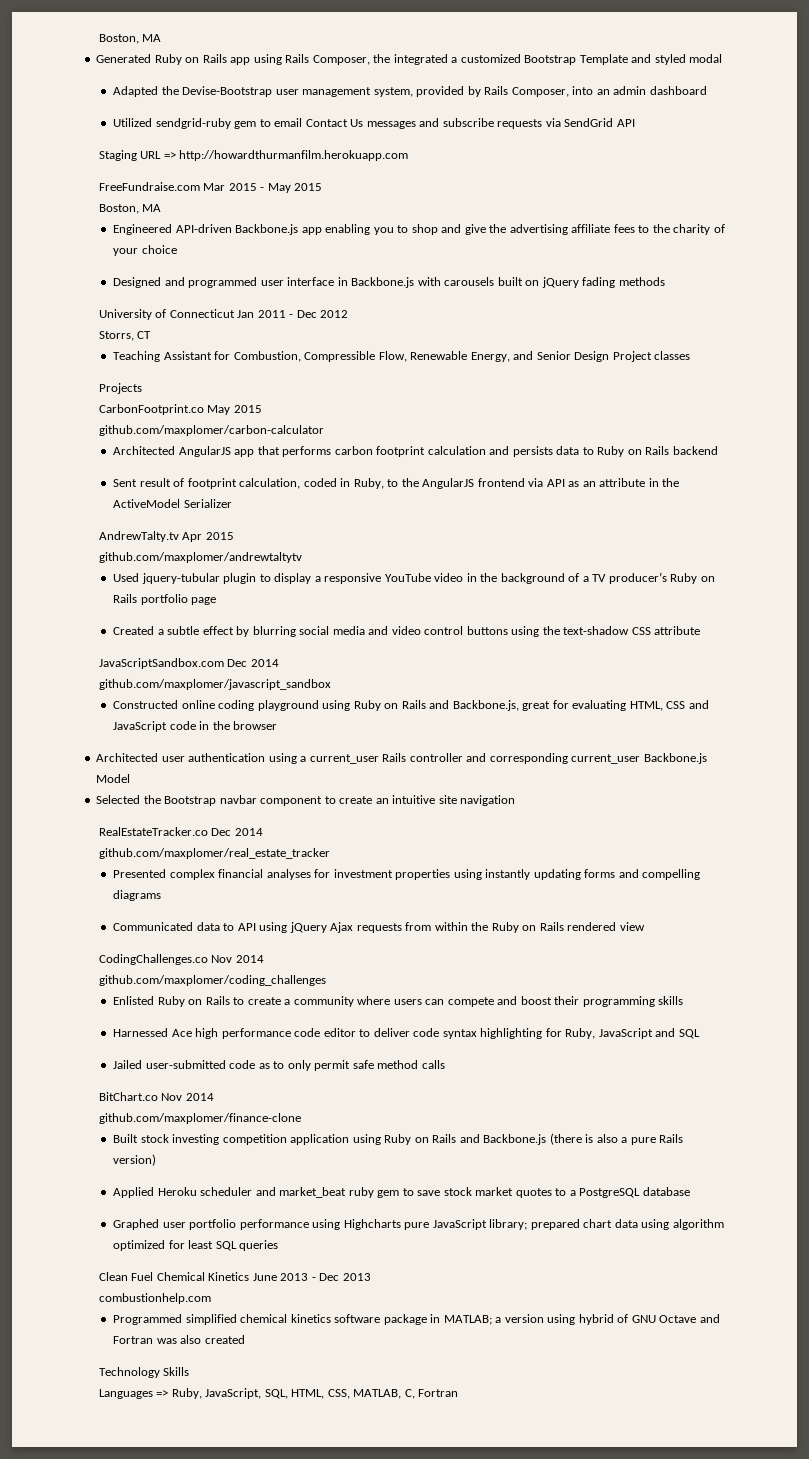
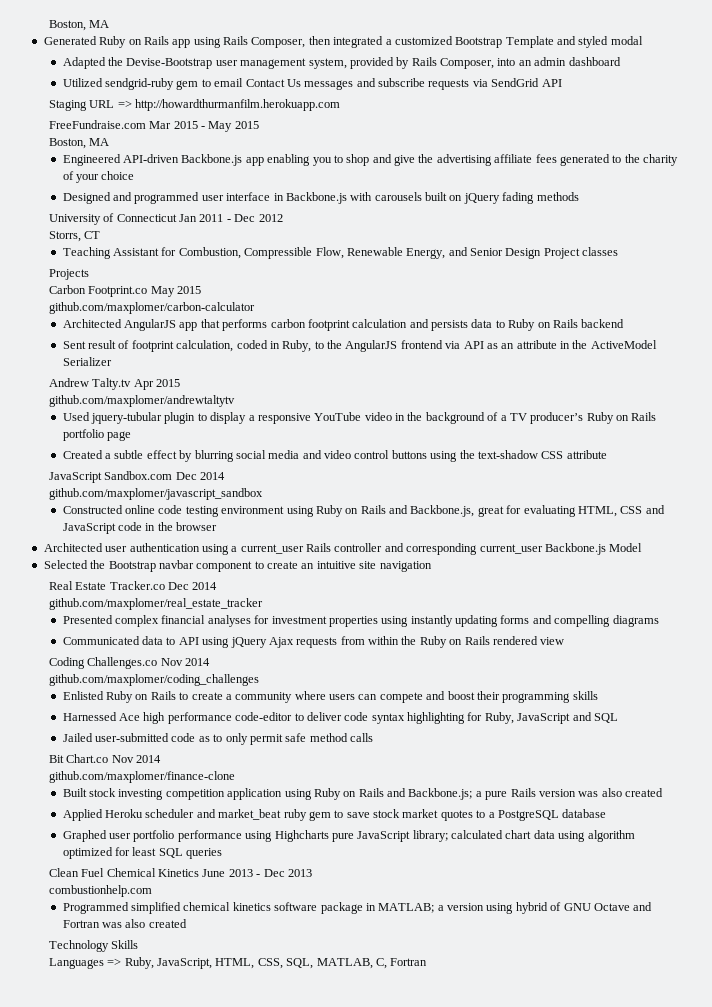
- Generated Ruby on Rails app using Rails Composer, the integrated a customized Bootstrap Template and styled modal
+ Generated Ruby on Rails app using Rails Composer, then integrated a customized Bootstrap Template and styled modal
- Engineered API-driven Backbone.js app enabling you to shop and give the advertising affiliate fees to the charity of your choice
+ Engineered API-driven Backbone.js app enabling you to shop and give the advertising affiliate fees generated to the charity of your choice
- CarbonFootprint.co May 2015
+ Carbon Footprint.co May 2015
- AndrewTalty.tv Apr 2015
+ Andrew Talty.tv Apr 2015
- JavaScriptSandbox.com Dec 2014
+ JavaScript Sandbox.com Dec 2014
- Constructed online coding playground using Ruby on Rails and Backbone.js, great for evaluating HTML, CSS and JavaScript code in the browser
+ Constructed online code testing environment using Ruby on Rails and Backbone.js, great for evaluating HTML, CSS and JavaScript code in the browser
- RealEstateTracker.co Dec 2014
+ Real Estate Tracker.co Dec 2014
- CodingChallenges.co Nov 2014
+ Coding Challenges.co Nov 2014
- Harnessed Ace high performance code editor to deliver code syntax highlighting for Ruby, JavaScript and SQL
+ Harnessed Ace high performance code-editor to deliver code syntax highlighting for Ruby, JavaScript and SQL
- BitChart.co Nov 2014
+ Bit Chart.co Nov 2014
- Built stock investing competition application using Ruby on Rails and Backbone.js (there is also a pure Rails version)
+ Built stock investing competition application using Ruby on Rails and Backbone.js; a pure Rails version was also created
- Graphed user portfolio performance using Highcharts pure JavaScript library; prepared chart data using algorithm optimized for least SQL queries
+ Graphed user portfolio performance using Highcharts pure JavaScript library; calculated chart data using algorithm optimized for least SQL queries
- Languages => Ruby, JavaScript, SQL, HTML, CSS, MATLAB, C, Fortran
+ Languages => Ruby, JavaScript, HTML, CSS, SQL, MATLAB, C, Fortran

